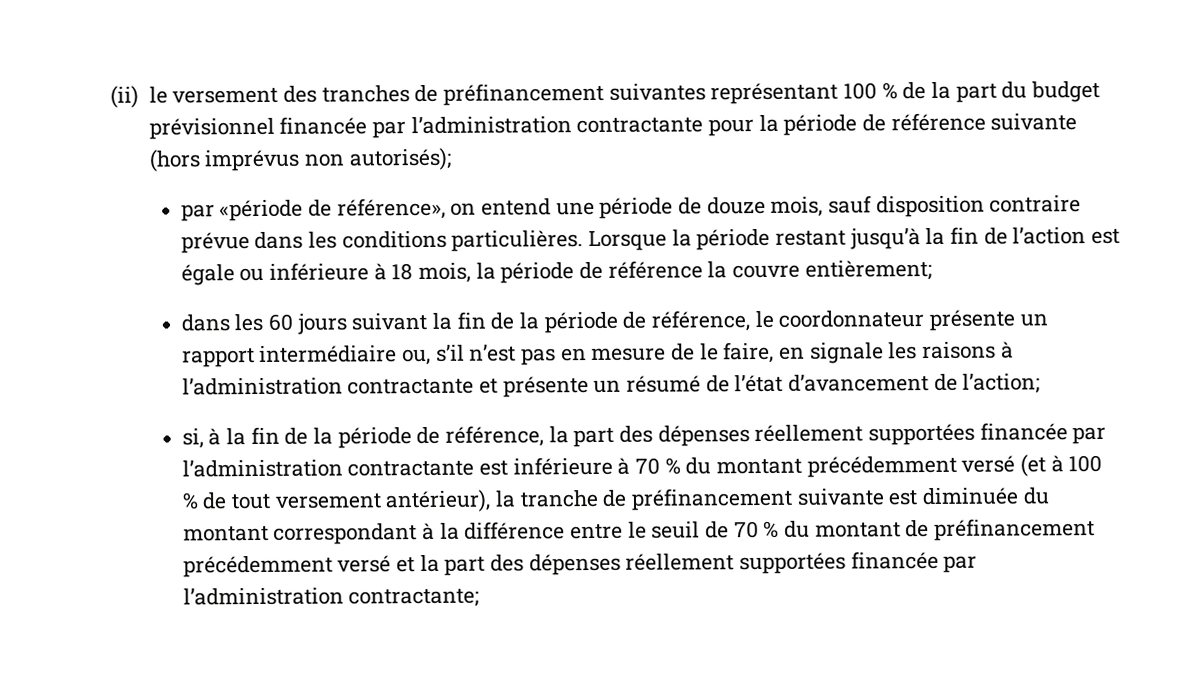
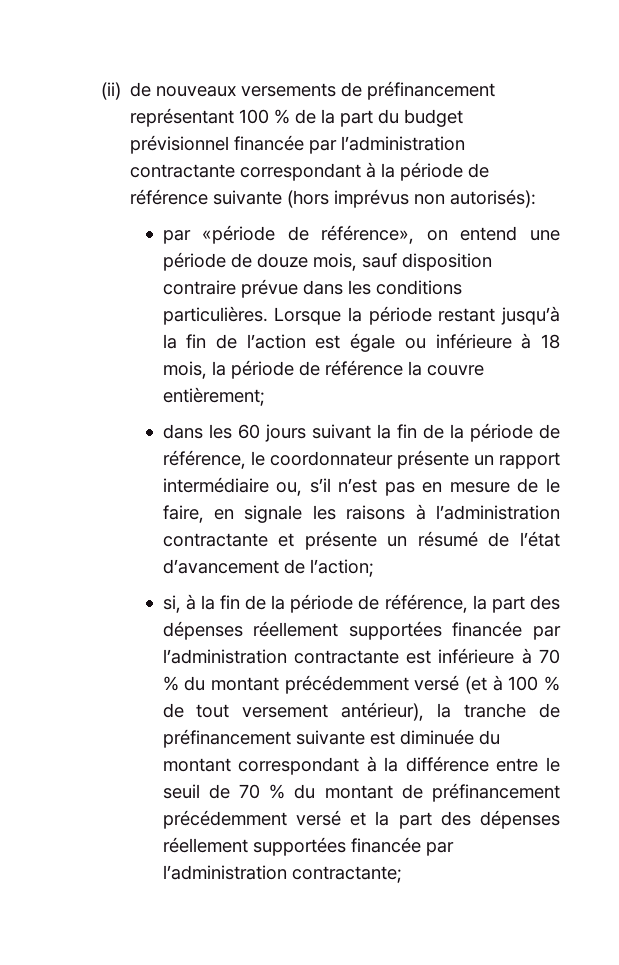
- (ii) le versement des tranches de préfinancement suivantes représentant 100 % de la part du budget prévisionnel financée par l’administration contractante pour la période de référence suivante (hors imprévus non autorisés);
+ (ii) de nouveaux versements de préfinancement représentant 100 % de la part du budget prévisionnel financée par l’administration contractante correspondant à la période de référence suivante (hors imprévus non autorisés):

